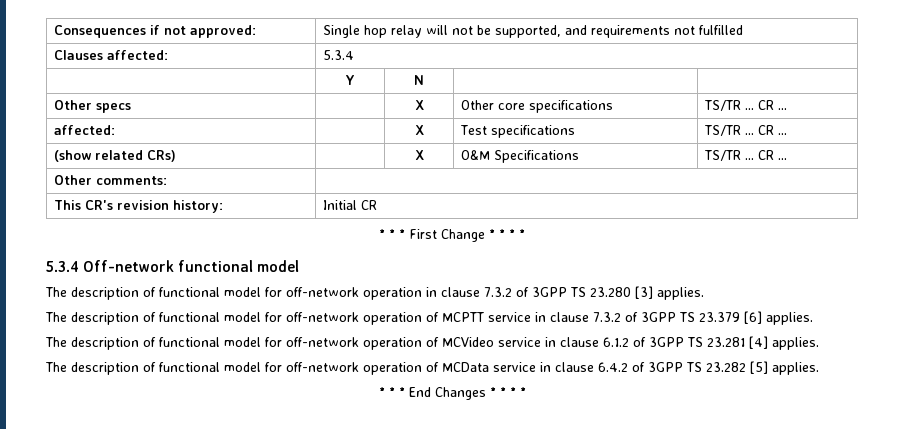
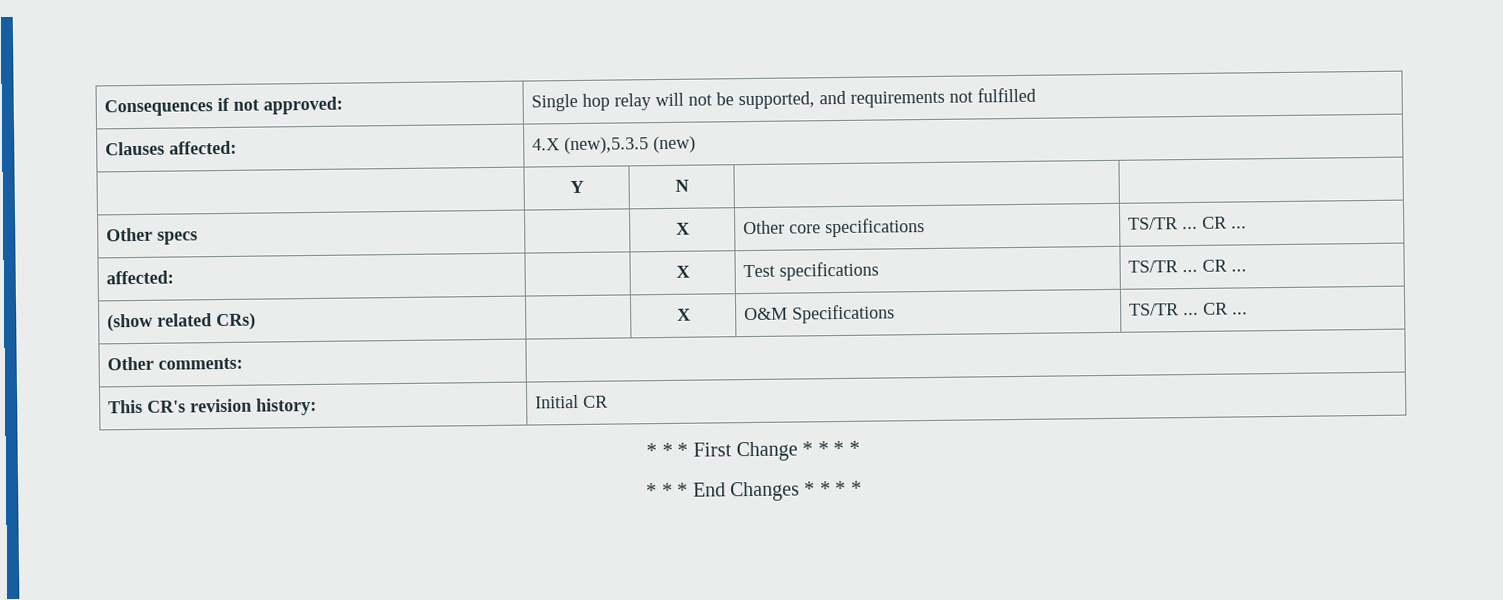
- Clauses affected: | 5.3.4
+ Clauses affected: | 4.X (new),5.3.5 (new)
- 5.3.4 Off-network functional model
- The description of functional model for off-network operation in clause 7.3.2 of 3GPP TS 23.280 [3] applies.
- The description of functional model for off-network operation of MCPTT service in clause 7.3.2 of 3GPP TS 23.379 [6] applies.
- The description of functional model for off-network operation of MCVideo service in clause 6.1.2 of 3GPP TS 23.281 [4] applies.
- The description of functional model for off-network operation of MCData service in clause 6.4.2 of 3GPP TS 23.282 [5] applies.

